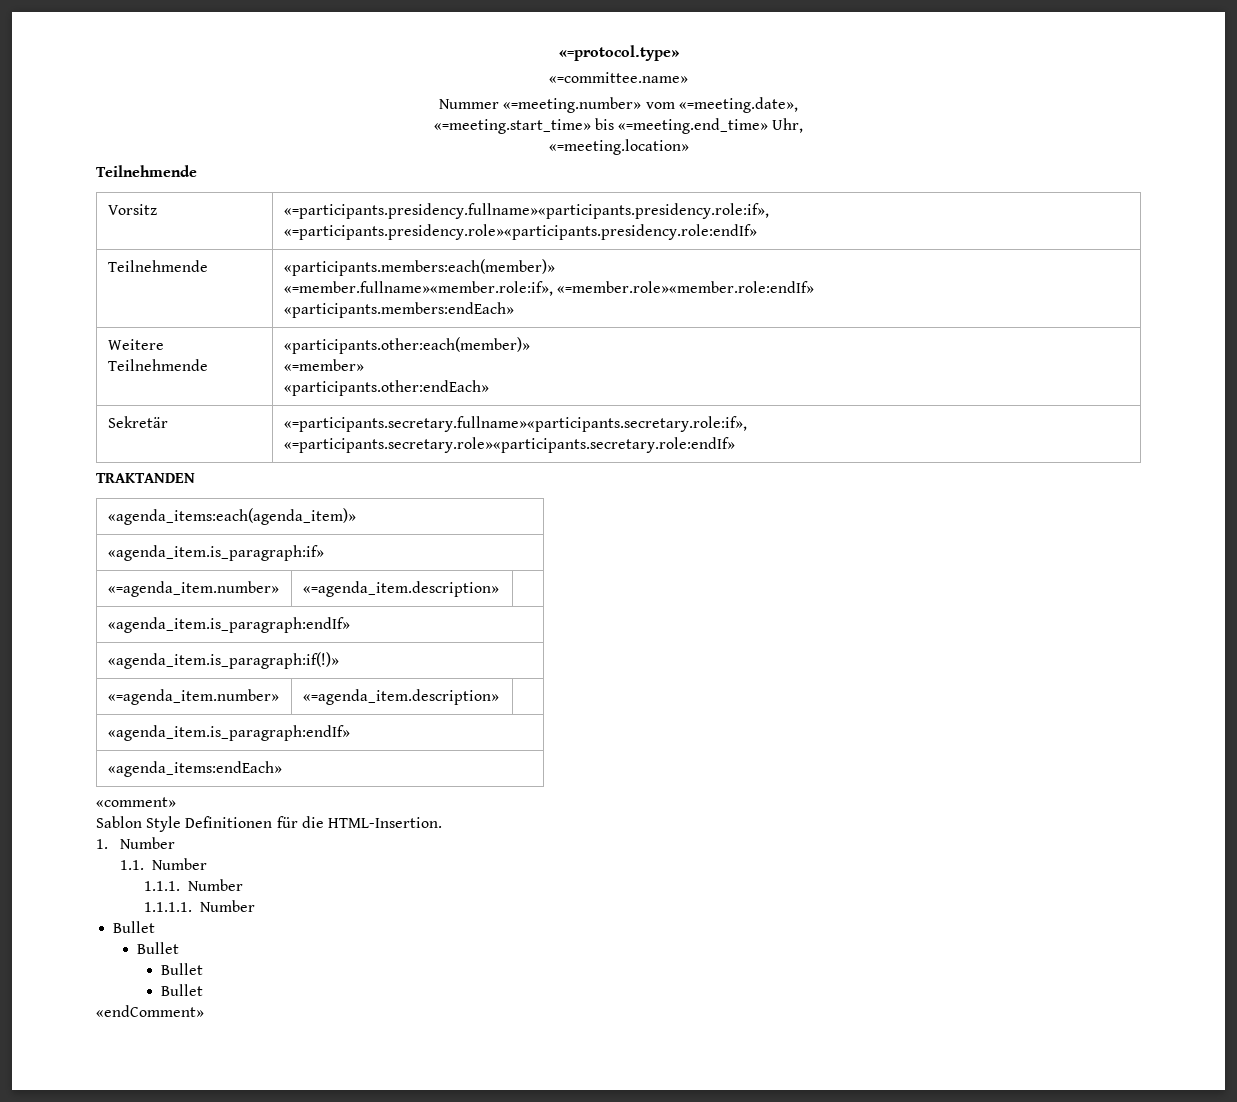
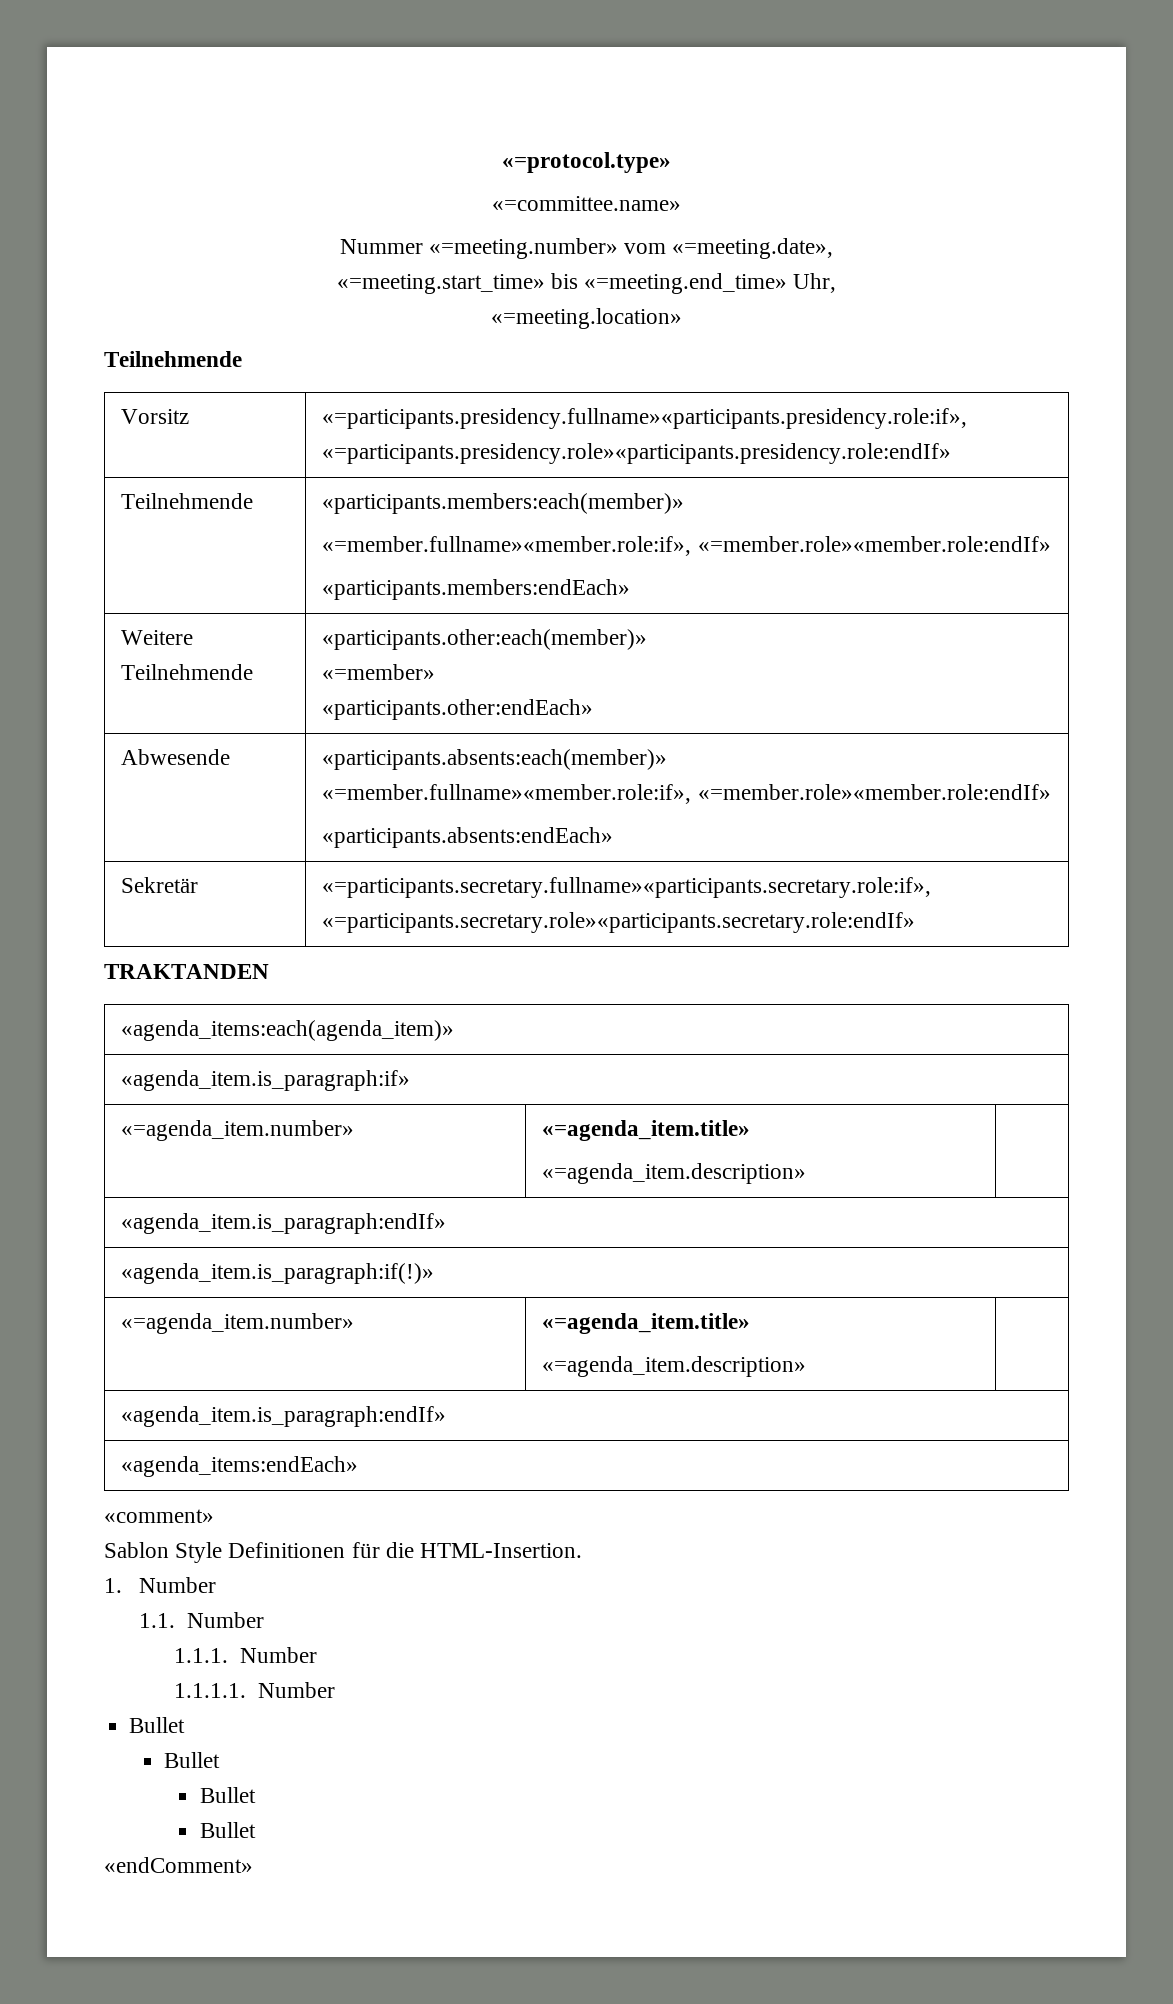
+ Abwesende | «participants.absents:each(member)»
+ «=member.fullname»«member.role:if», «=member.role»«member.role:endIf»
+ «participants.absents:endEach»
  «agenda_item.is_paragraph:if»
- «=agenda_item.number» | «=agenda_item.description» |
+ «=agenda_item.number» | «=agenda_item.title»
+ «=agenda_item.description» |
  «agenda_item.is_paragraph:if(!)»
- «=agenda_item.number» | «=agenda_item.description» |
+ «=agenda_item.number» | «=agenda_item.title»
+ «=agenda_item.description» |

